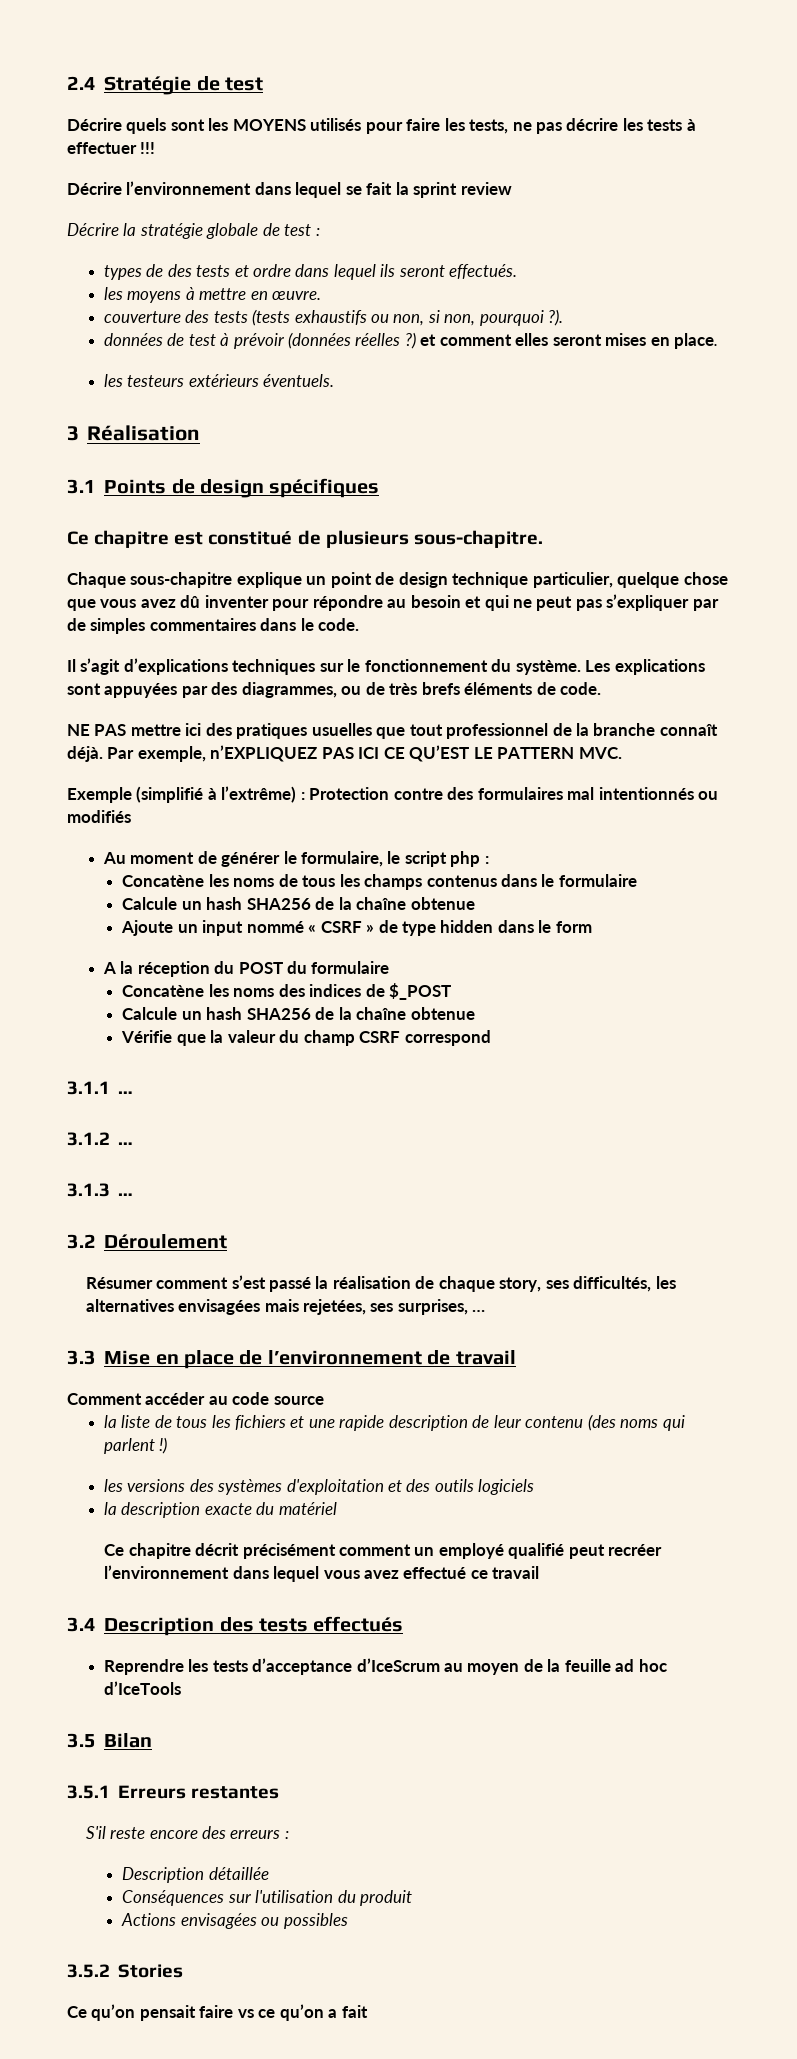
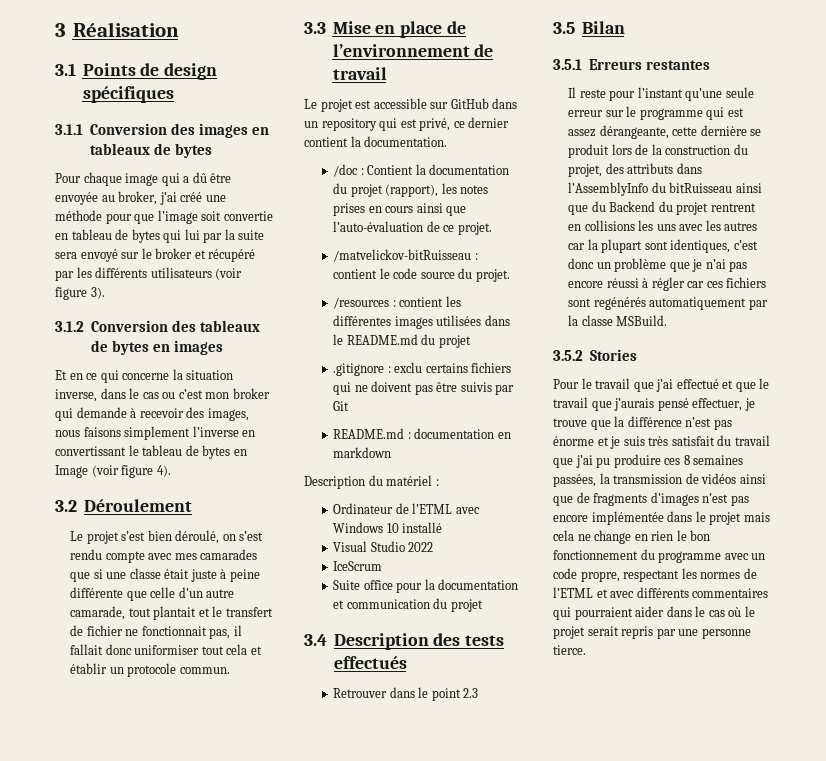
- 2.4 Stratégie de test
- Décrire quels sont les MOYENS utilisés pour faire les tests, ne pas décrire les tests à effectuer !!!
- Décrire l’environnement dans lequel se fait la sprint review
- Décrire la stratégie globale de test :
- types de des tests et ordre dans lequel ils seront effectués.
- les moyens à mettre en œuvre.
- couverture des tests (tests exhaustifs ou non, si non, pourquoi ?).
- données de test à prévoir (données réelles ?) et comment elles seront mises en place.
- les testeurs extérieurs éventuels.
- Ce chapitre est constitué de plusieurs sous-chapitre.
- Chaque sous-chapitre explique un point de design technique particulier, quelque chose que vous avez dû inventer pour répondre au besoin et qui ne peut pas s’expliquer par de simples commentaires dans le code.
- Il s’agit d’explications techniques sur le fonctionnement du système. Les explications sont appuyées par des diagrammes, ou de très brefs éléments de code.
- NE PAS mettre ici des pratiques usuelles que tout professionnel de la branche connaît déjà. Par exemple, n’EXPLIQUEZ PAS ICI CE QU’EST LE PATTERN MVC.
- Exemple (simplifié à l’extrême) : Protection contre des formulaires mal intentionnés ou modifiés
- Au moment de générer le formulaire, le script php :
- Concatène les noms de tous les champs contenus dans le formulaire
- Calcule un hash SHA256 de la chaîne obtenue
- Ajoute un input nommé « CSRF » de type hidden dans le form
- A la réception du POST du formulaire
- Concatène les noms des indices de $_POST
- Calcule un hash SHA256 de la chaîne obtenue
- Vérifie que la valeur du champ CSRF correspond
- 3.1.1 …
- 3.1.2 …
- 3.1.3 …
+ 3.1.1 Conversion des images en tableaux de bytes
+ Pour chaque image qui a dû être envoyée au broker, j’ai créé une méthode pour que l’image soit convertie en tableau de bytes qui lui par la suite sera envoyé sur le broker et récupéré par les différents utilisateurs (voir figure 3).
+ 3.1.2 Conversion des tableaux de bytes en images
+ Et en ce qui concerne la situation inverse, dans le cas ou c’est mon broker qui demande à recevoir des images, nous faisons simplement l’inverse en convertissant le tableau de bytes en Image (voir figure 4).
  3.2 Déroulement
- Résumer comment s’est passé la réalisation de chaque story, ses difficultés, les alternatives envisagées mais rejetées, ses surprises, …
+ Le projet s’est bien déroulé, on s’est rendu compte avec mes camarades que si une classe était juste à peine différente que celle d’un autre camarade, tout plantait et le transfert de fichier ne fonctionnait pas, il fallait donc uniformiser tout cela et établir un protocole commun.
- Comment accéder au code source
- la liste de tous les fichiers et une rapide description de leur contenu (des noms qui parlent !)
- les versions des systèmes d'exploitation et des outils logiciels
- la description exacte du matériel
- Ce chapitre décrit précisément comment un employé qualifié peut recréer l’environnement dans lequel vous avez effectué ce travail
+ Le projet est accessible sur GitHub dans un repository qui est privé, ce dernier contient la documentation.
+ /doc : Contient la documentation du projet (rapport), les notes prises en cours ainsi que l’auto-évaluation de ce projet.
+ /matvelickov-bitRuisseau : contient le code source du projet.
+ /resources : contient les différentes images utilisées dans le README.md du projet
+ .gitignore : exclu certains fichiers qui ne doivent pas être suivis par Git
+ README.md : documentation en markdown
+ Description du matériel :
+ Ordinateur de l’ETML avec Windows 10 installé
+ Visual Studio 2022
+ IceScrum
+ Suite office pour la documentation et communication du projet
- Reprendre les tests d’acceptance d’IceScrum au moyen de la feuille ad hoc d’IceTools
+ Retrouver dans le point 2.3
- S'il reste encore des erreurs :
- Description détaillée
- Conséquences sur l'utilisation du produit
- Actions envisagées ou possibles
+ Il reste pour l’instant qu’une seule erreur sur le programme qui est assez dérangeante, cette dernière se produit lors de la construction du projet, des attributs dans l’AssemblyInfo du bitRuisseau ainsi que du Backend du projet rentrent en collisions les uns avec les autres car la plupart sont identiques, c’est donc un problème que je n’ai pas encore réussi à régler car ces fichiers sont regénérés automatiquement par la classe MSBuild.
  3.5.2 Stories
- Ce qu’on pensait faire vs ce qu’on a fait
+ Pour le travail que j’ai effectué et que le travail que j’aurais pensé effectuer, je trouve que la différence n’est pas énorme et je suis très satisfait du travail que j’ai pu produire ces 8 semaines passées, la transmission de vidéos ainsi que de fragments d’images n’est pas encore implémentée dans le projet mais cela ne change en rien le bon fonctionnement du programme avec un code propre, respectant les normes de l’ETML et avec différents commentaires qui pourraient aider dans le cas où le projet serait repris par une personne tierce.

